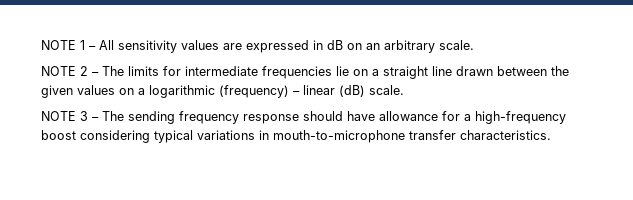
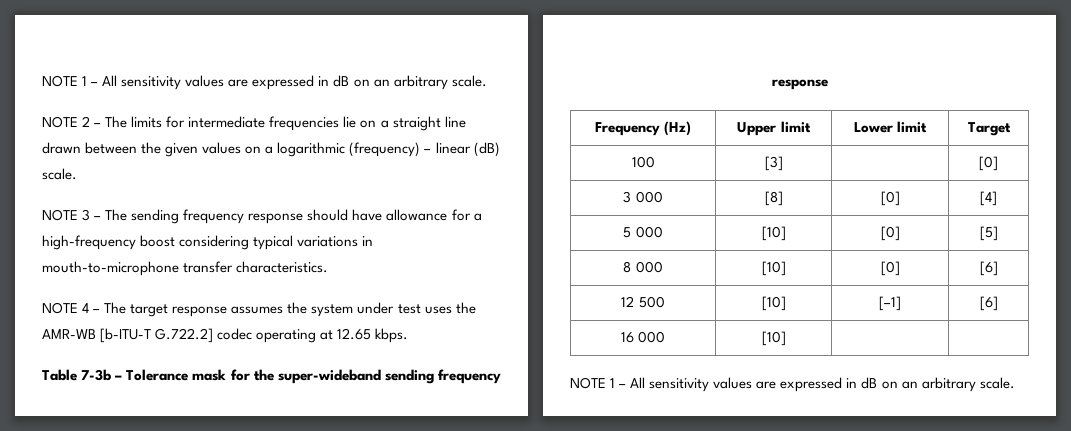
+ NOTE 4 – The target response assumes the system under test uses the AMR-WB [b-ITU-T G.722.2] codec operating at 12.65 kbps.
+ Table 7-3b – Tolerance mask for the super-wideband sending frequency response
+ Frequency (Hz) | Upper limit | Lower limit | Target
+ 100 | [3] | | [0]
+ 3 000 | [8] | [0] | [4]
+ 5 000 | [10] | [0] | [5]
+ 8 000 | [10] | [0] | [6]
+ 12 500 | [10] | [–1] | [6]
+ 16 000 | [10] | |
+ NOTE 1 – All sensitivity values are expressed in dB on an arbitrary scale.

